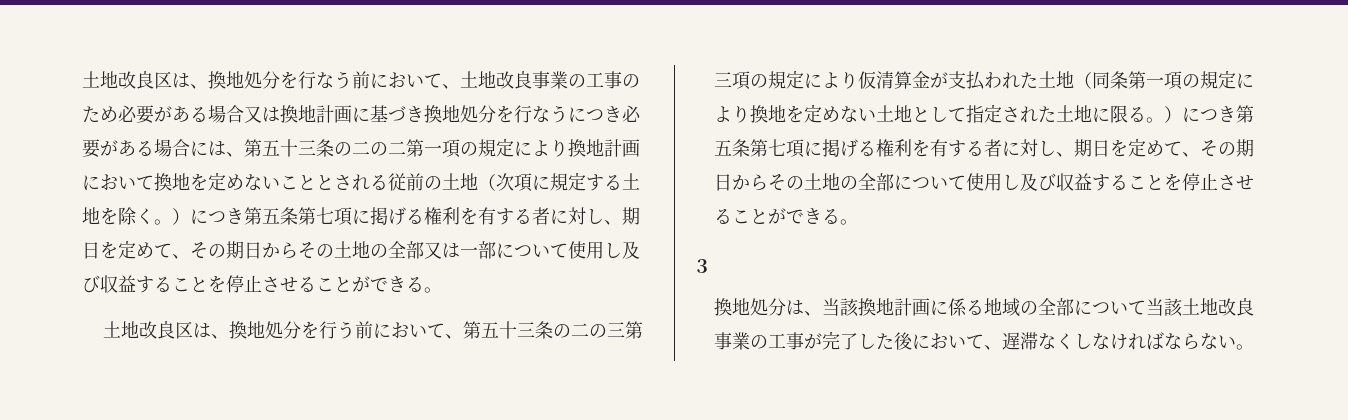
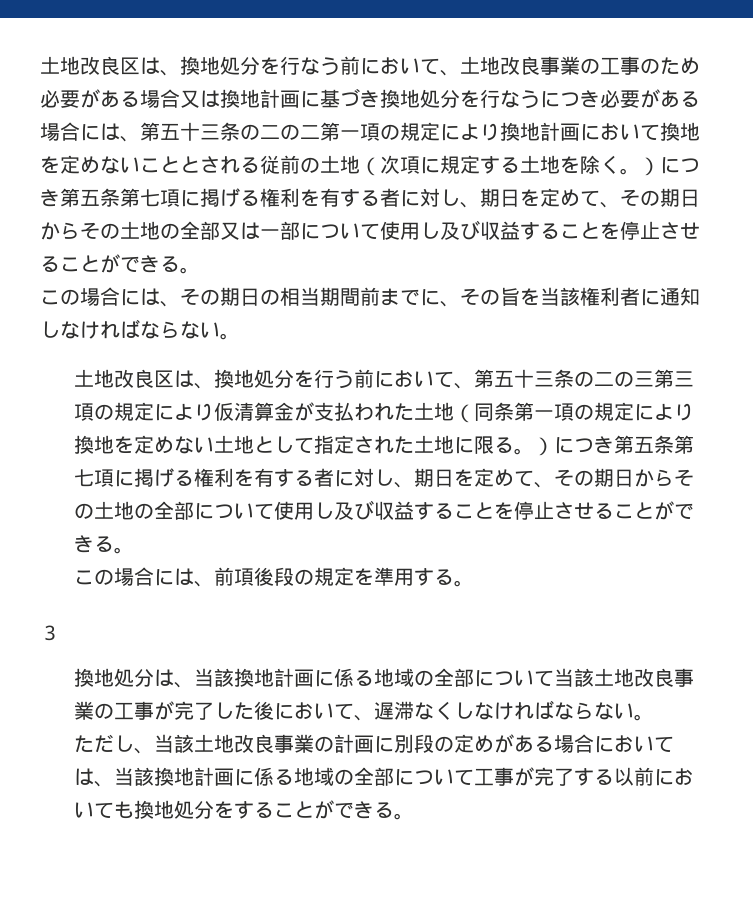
+ この場合には、その期日の相当期間前までに、その旨を当該権利者に通知しなければならない。
+ この場合には、前項後段の規定を準用する。
+ ただし、当該土地改良事業の計画に別段の定めがある場合においては、当該換地計画に係る地域の全部について工事が完了する以前においても換地処分をすることができる。

